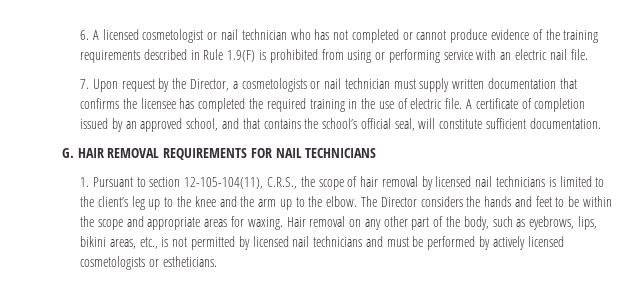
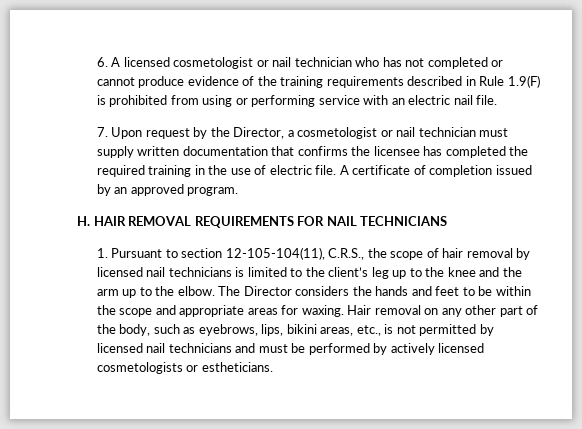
- 7. Upon request by the Director, a cosmetologists or nail technician must supply written documentation that confirms the licensee has completed the required training in the use of electric file.
+ 7. Upon request by the Director, a cosmetologist or nail technician must supply written documentation that confirms the licensee has completed the required training in the use of electric file.
- A certificate of completion issued by an approved school, and that contains the school’s official seal, will constitute sufficient documentation.
- G. HAIR REMOVAL REQUIREMENTS FOR NAIL TECHNICIANS
+ A certificate of completion issued by an approved program.
+ H. HAIR REMOVAL REQUIREMENTS FOR NAIL TECHNICIANS

